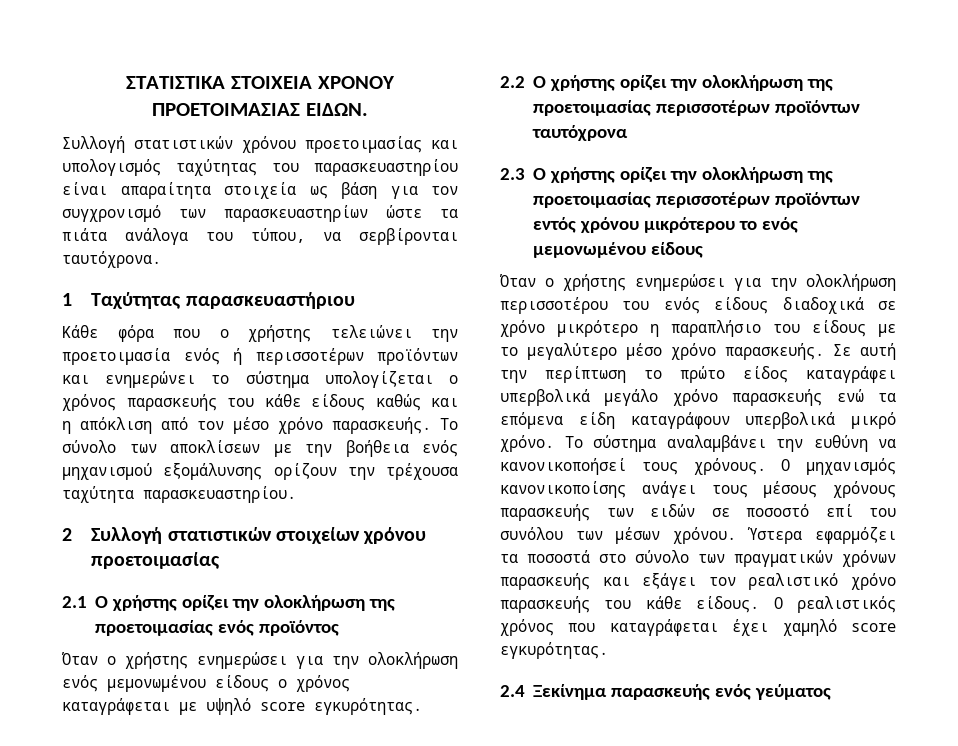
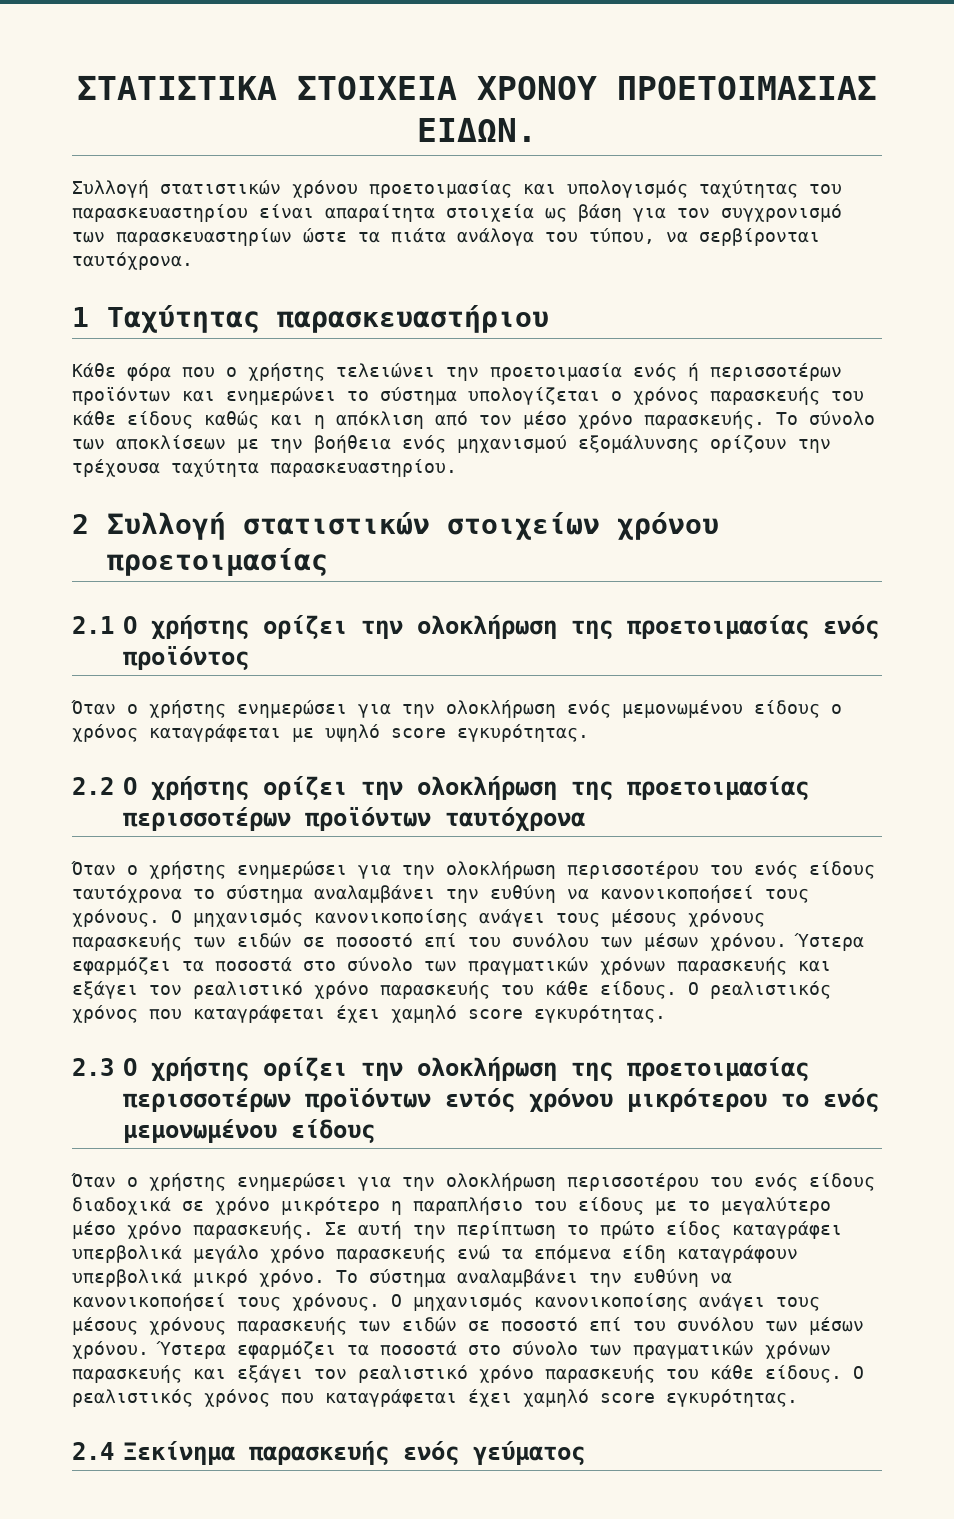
+ Όταν ο χρήστης ενημερώσει για την ολοκλήρωση περισσοτέρου του ενός είδους ταυτόχρονα το σύστημα αναλαμβάνει την ευθύνη να κανονικοποήσεί τους χρόνους. O μηχανισμός κανονικοποίσης ανάγει τους μέσους χρόνους παρασκευής των ειδών σε ποσοστό επί του συνόλου των μέσων χρόνου. Ύστερα εφαρμόζει τα ποσοστά στο σύνολο των πραγματικών χρόνων παρασκευής και εξάγει τον ρεαλιστικό χρόνο παρασκευής του κάθε είδους. Ο ρεαλιστικός χρόνος που καταγράφεται έχει χαμηλό score εγκυρότητας.

